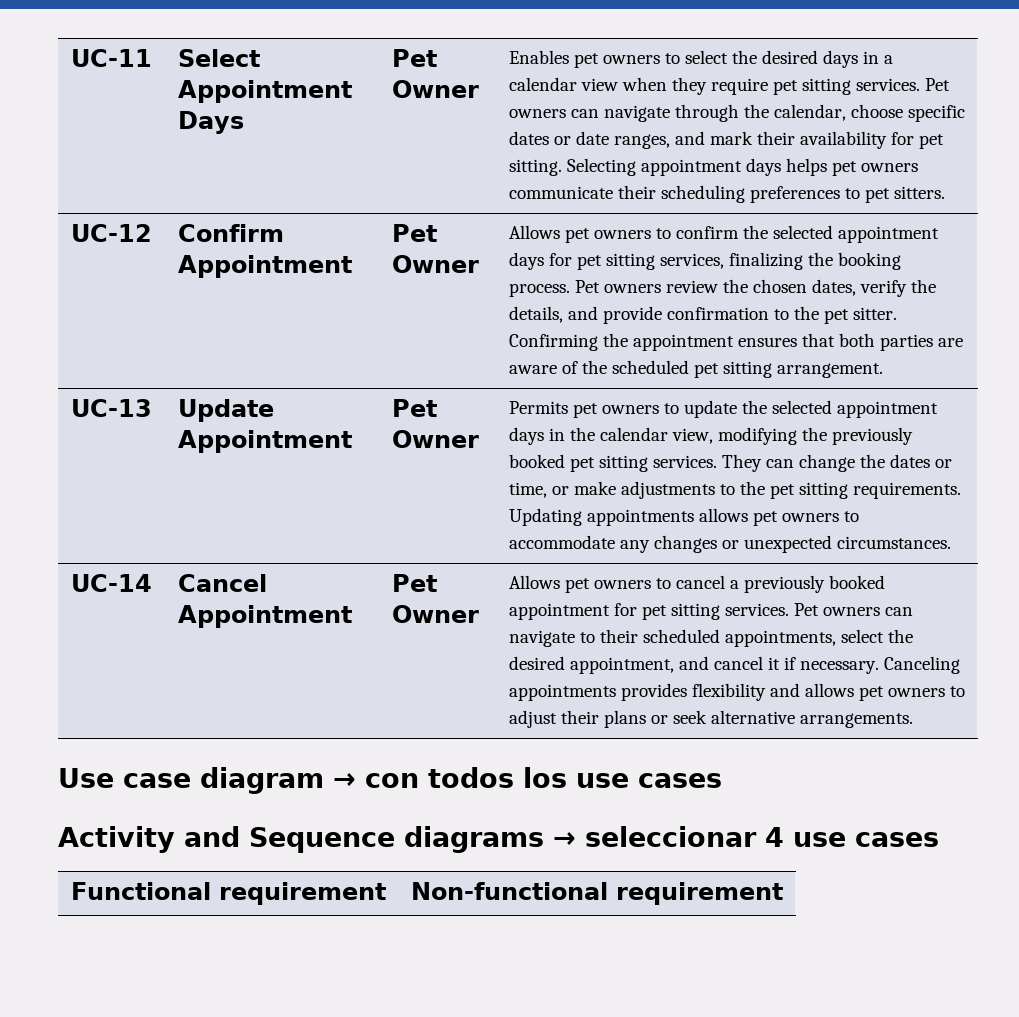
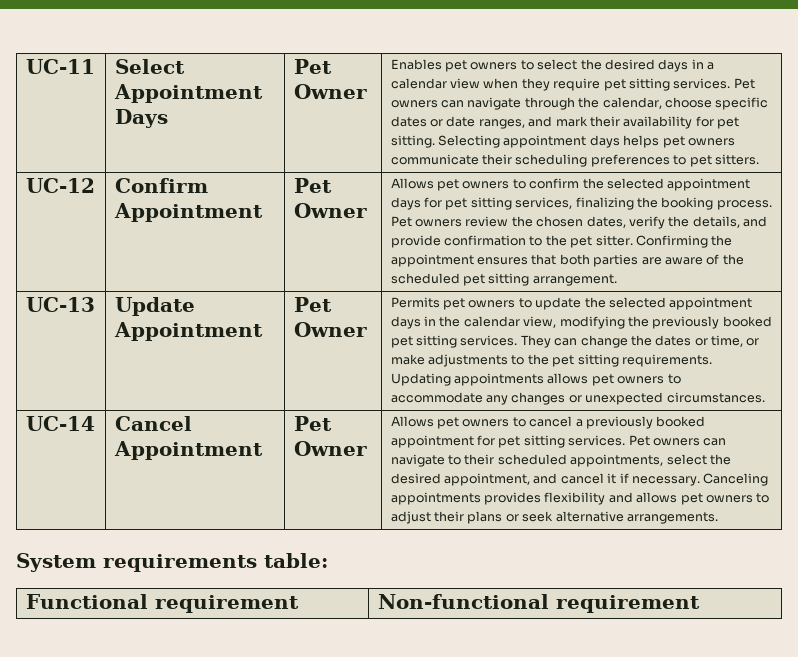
- Use case diagram → con todos los use cases
- Activity and Sequence diagrams → seleccionar 4 use cases
+ System requirements table:

